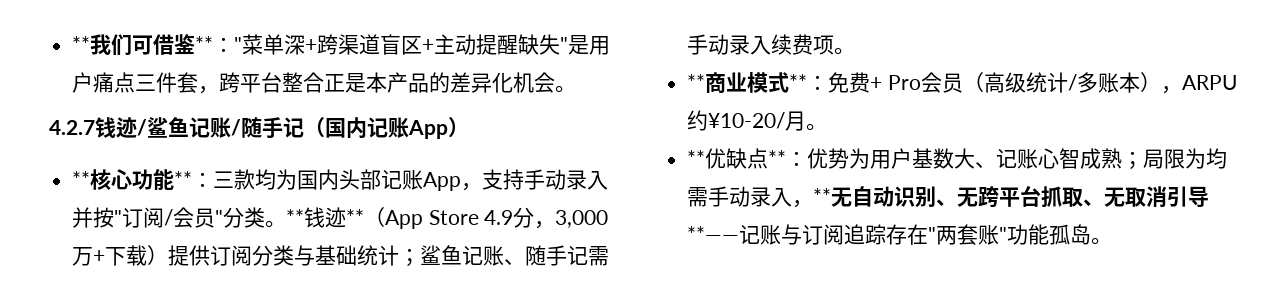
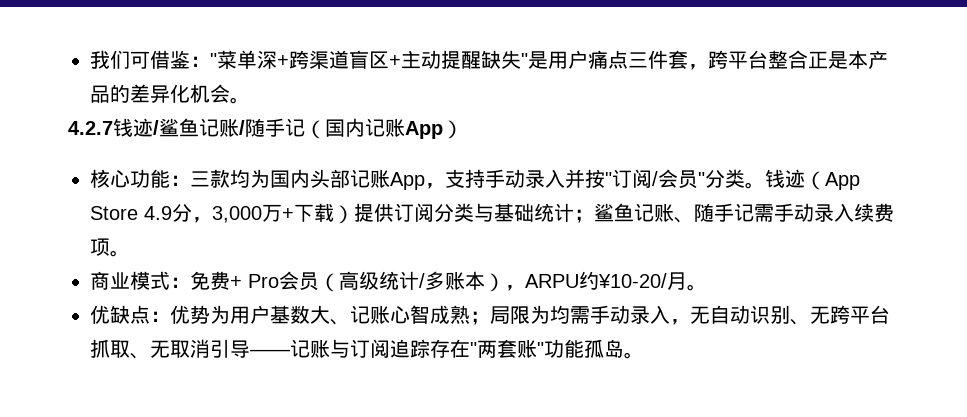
- **我们可借鉴**："菜单深+跨渠道盲区+主动提醒缺失"是用户痛点三件套，跨平台整合正是本产品的差异化机会。
+ 我们可借鉴："菜单深+跨渠道盲区+主动提醒缺失"是用户痛点三件套，跨平台整合正是本产品的差异化机会。
- **核心功能**：三款均为国内头部记账App，支持手动录入并按"订阅/会员"分类。
+ 核心功能：三款均为国内头部记账App，支持手动录入并按"订阅/会员"分类。
- **钱迹**（App Store 4.9分，3,000万+下载）提供订阅分类与基础统计；鲨鱼记账、随手记需手动录入续费项。
+ 钱迹（App Store 4.9分，3,000万+下载）提供订阅分类与基础统计；鲨鱼记账、随手记需手动录入续费项。
- **商业模式**：免费+ Pro会员（高级统计/多账本），ARPU约¥10-20/月。
+ 商业模式：免费+ Pro会员（高级统计/多账本），ARPU约¥10-20/月。
- **优缺点**：优势为用户基数大、记账心智成熟；局限为均需手动录入，**无自动识别、无跨平台抓取、无取消引导**——记账与订阅追踪存在"两套账"功能孤岛。
+ 优缺点：优势为用户基数大、记账心智成熟；局限为均需手动录入，无自动识别、无跨平台抓取、无取消引导——记账与订阅追踪存在"两套账"功能孤岛。

